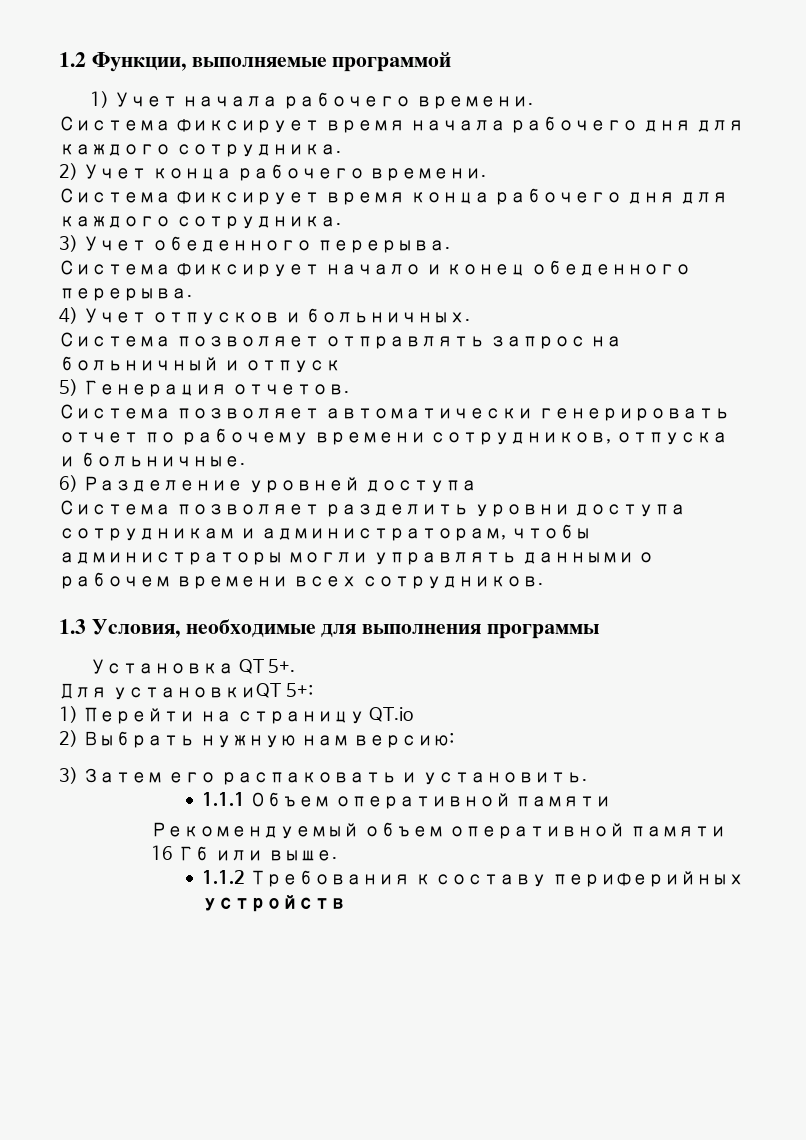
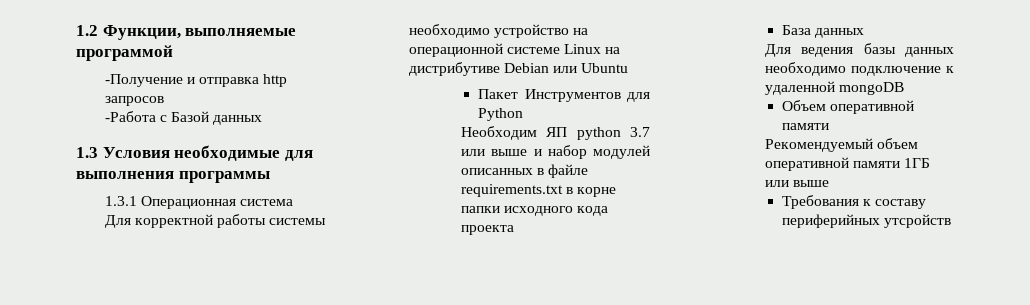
- 1) Учет начала рабочего времени.
- Система фиксирует время начала рабочего дня для каждого сотрудника.
- 2) Учет конца рабочего времени.
- Система фиксирует время конца рабочего дня для каждого сотрудника.
- 3) Учет обеденного перерыва.
- Система фиксирует начало и конец обеденного перерыва.
- 4) Учет отпусков и больничных.
- Система позволяет отправлять запрос на больничный и отпуск
- 5) Генерация отчетов.
- Система позволяет автоматически генерировать отчет по рабочему времени сотрудников, отпуска и больничные.
- 6) Разделение уровней доступа
- Система позволяет разделить уровни доступа сотрудникам и администраторам, чтобы администраторы могли управлять данными о рабочем времени всех сотрудников.
+ -Получение и отправка http запросов
+ -Работа с Базой данных
- 1.3 Условия, необходимые для выполнения программы
+ 1.3 Условия необходимые для выполнения программы
- Установка QT 5+.
- Для установкиQT 5+:
- 1) Перейти на страницу QT.io
- 2) Выбрать нужную нам версию:
- 3) Затем его распаковать и установить.
- 1.1.1 Объем оперативной памяти
+ 1.3.1 Операционная система
+ Для корректной работы системы необходимо устройство на операционной системе Linux на дистрибутиве Debian или Ubuntu
+ Пакет Инструментов для Python
+ Необходим ЯП python 3.7 или выше и набор модулей описанных в файле requirements.txt в корне папки исходного кода проекта
+ База данных
+ Для ведения базы данных необходимо подключение к удаленной mongoDB
+ Объем оперативной памяти
- Рекомендуемый объем оперативной памяти 16 Гб или выше.
- 1.1.2 Требования к составу периферийных устройств
+ Рекомендуемый объем оперативной памяти 1ГБ или выше
+ Требования к составу периферийных утсройств

